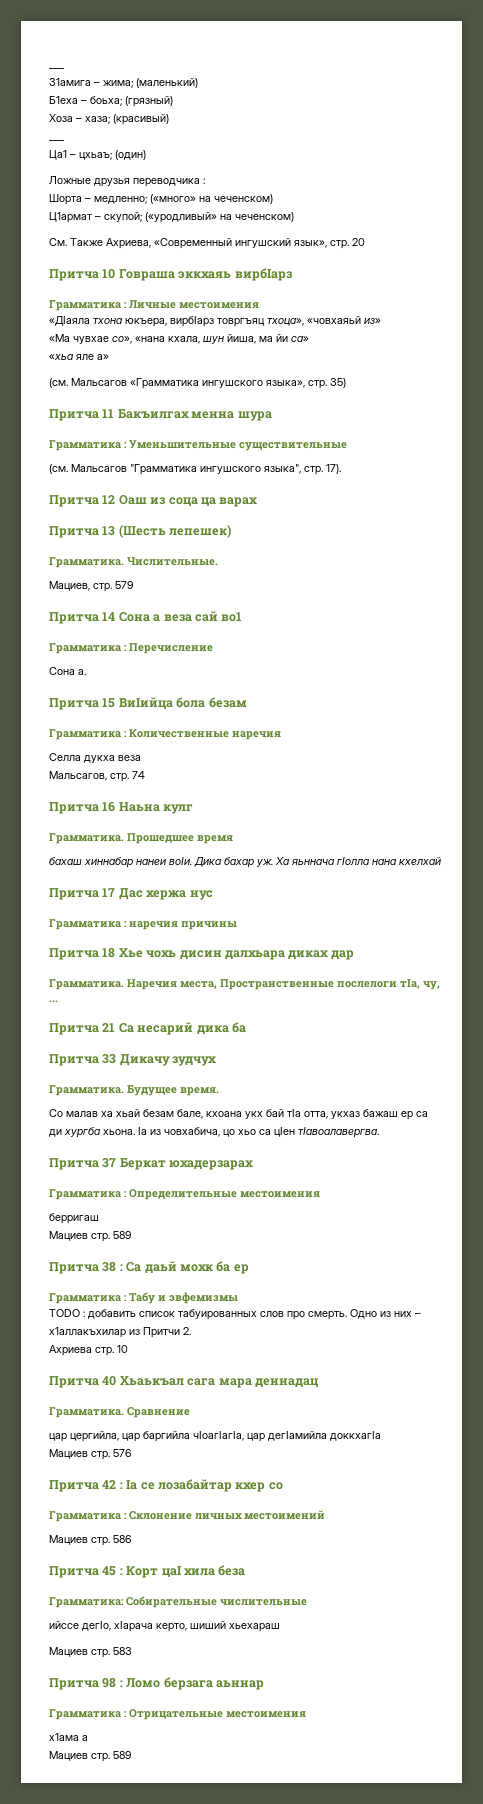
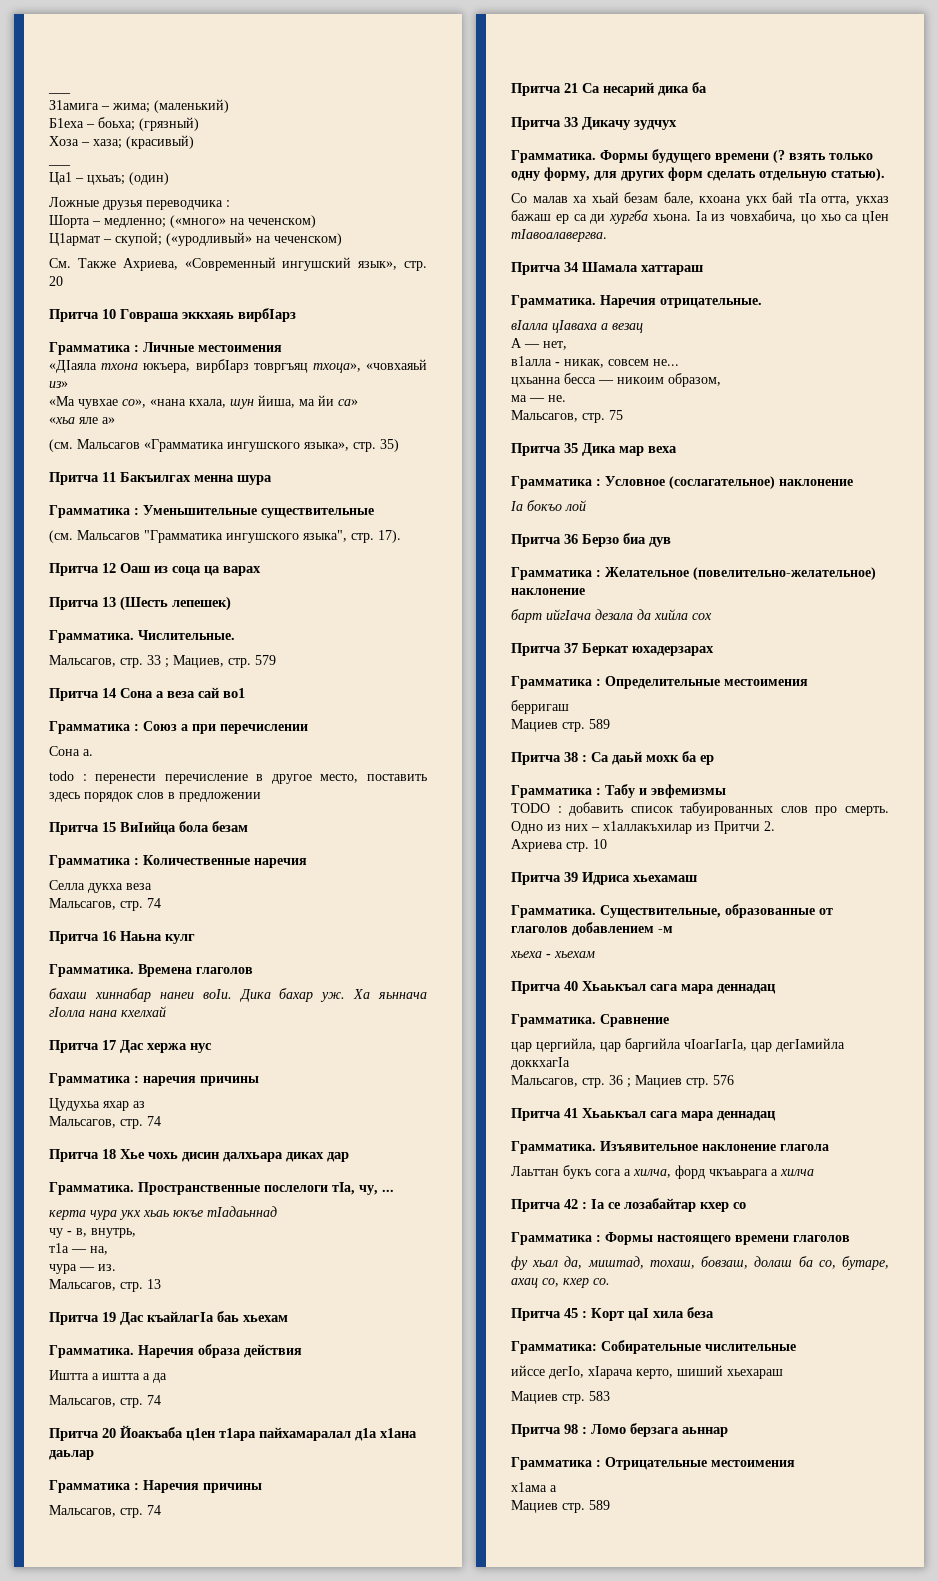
- Мациев, стр. 579
+ Мальсагов, стр. 33 ; Мациев, стр. 579
- Грамматика : Перечисление
+ Грамматика : Союз а при перечислении
  Сона а.
+ todo : перенести перечисление в другое место, поставить здесь порядок слов в предложении
- Прошедшее время
+ Времена глаголов
+ Цудухьа яхар аз
+ Мальсагов, стр. 74
- Наречия места, Пространственные послелоги тIа, чу, ...
+ Пространственные послелоги тIа, чу, ...
+ керта чура укх хьаь юкъе тIадаьннад
+ чу - в, внутрь,
+ т1а — на,
+ чура — из.
+ Мальсагов, стр. 13
+ Притча 19 Дас къайлагIа баь хьехам
+ Грамматика. Наречия образа действия
+ Иштта а иштта а да
+ Мальсагов, стр. 74
+ Притча 20 Йоакъаба ц1ен т1ара пайхамаралал д1а х1ана даьлар
+ Грамматика : Наречия причины
+ Мальсагов, стр. 74
- Будущее время.
+ Формы будущего времени (? взять только одну форму, для других форм сделать отдельную статью).
+ Притча 34 Шамала хаттараш
+ Грамматика. Наречия отрицательные.
+ вIалла цIаваха а везац
+ А — нет,
+ в1алла - никак, совсем не...
+ цхьанна бесса — никоим образом,
+ ма — не.
+ Мальсагов, стр. 75
+ Притча 35 Дика мар веха
+ Грамматика : Условное (сослагательное) наклонение
+ Iа бокъо лой
+ Притча 36 Берзо биа дув
+ Грамматика : Желательное (повелительно-желательное) наклонение
+ барт ийгIача дезала да хийла сох
+ Притча 39 Идриса хьехамаш
+ Грамматика. Существительные, образованные от глаголов добавлением -м
+ хьеха - хьехам
- Мациев стр. 576
+ Мальсагов, стр. 36 ; Мациев стр. 576
+ Притча 41 Хьаькъал сага мара деннадац
+ Грамматика. Изъявительное наклонение глагола
+ Лаьттан букъ сога а хилча, форд чкъаьрага а хилча
- Грамматика : Склонение личных местоимений
- Мациев стр. 586
+ Грамматика : Формы настоящего времени глаголов
+ фу хьал да, миштад, тохаш, бовзаш, долаш ба со, бутаре, ахац со, кхер со.

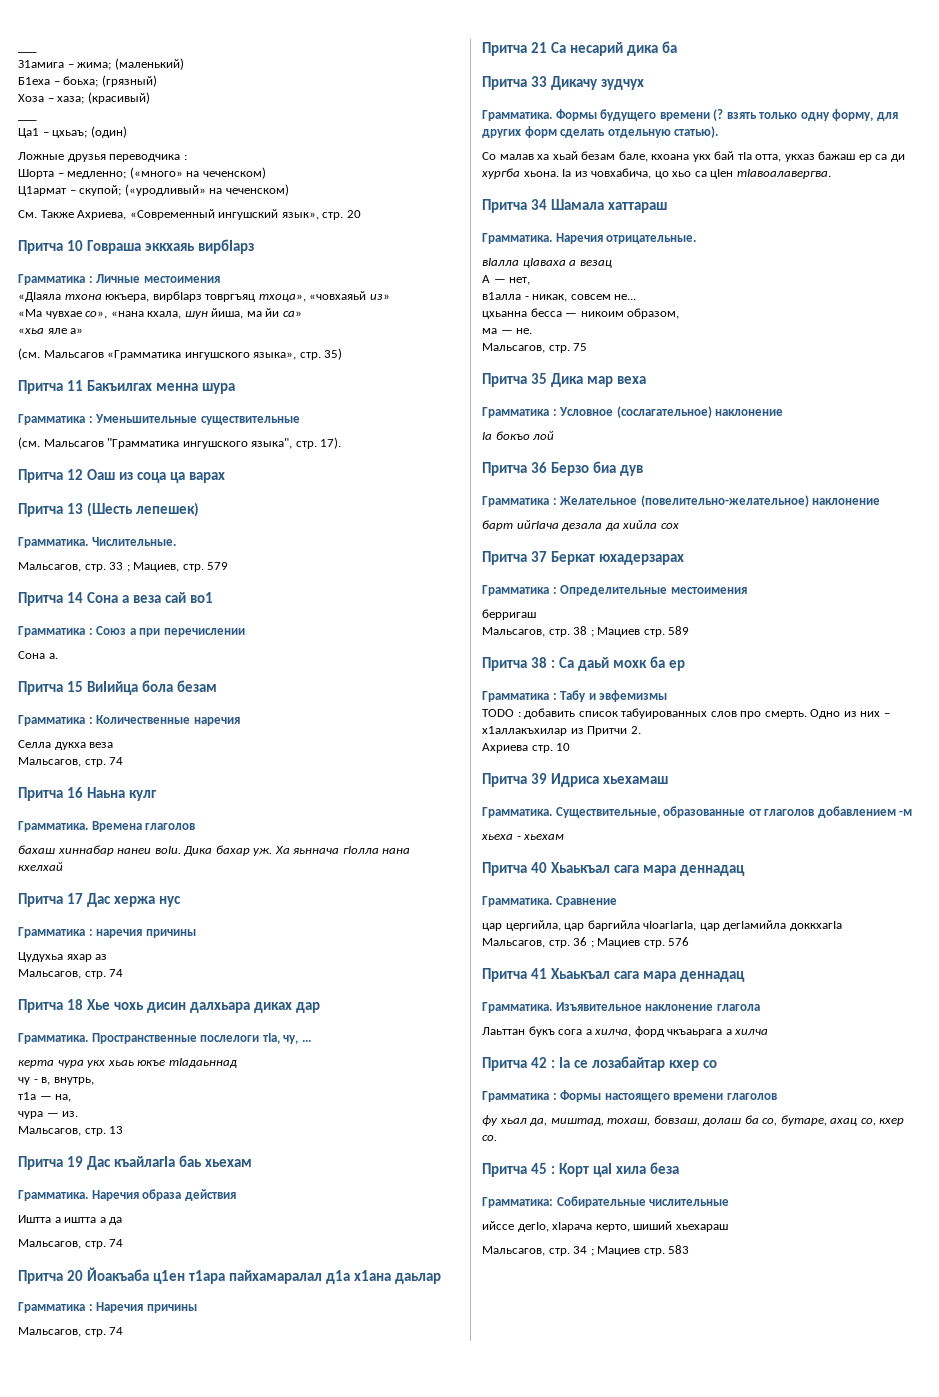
- todo : перенести перечисление в другое место, поставить здесь порядок слов в предложении
  берригаш
- Мациев стр. 589
+ Мальсагов, стр. 38 ; Мациев стр. 589
- Мациев стр. 583
+ Мальсагов, стр. 34 ; Мациев стр. 583
- Притча 98 : Ломо берзага аьннар
- Грамматика : Отрицательные местоимения
- х1ама а
- Мациев стр. 589

